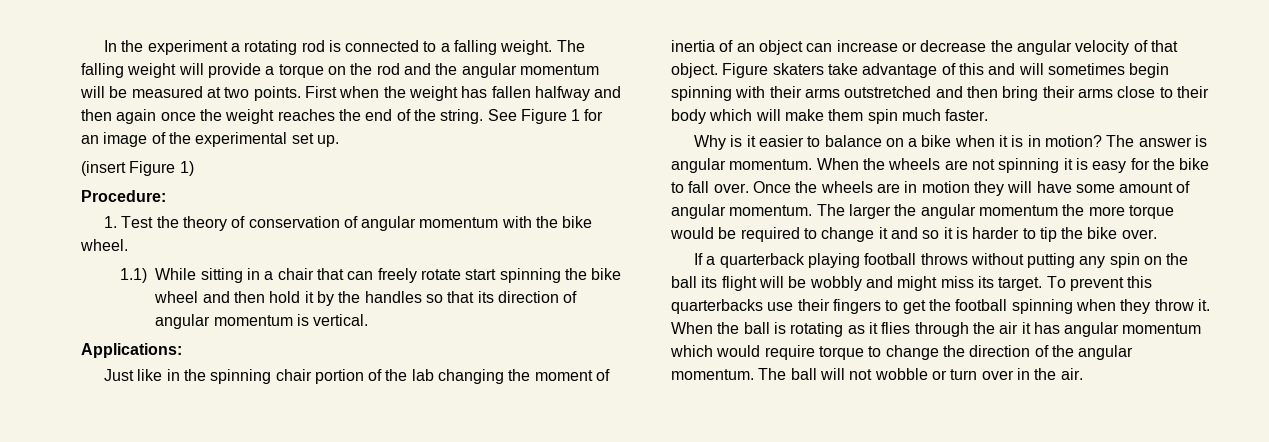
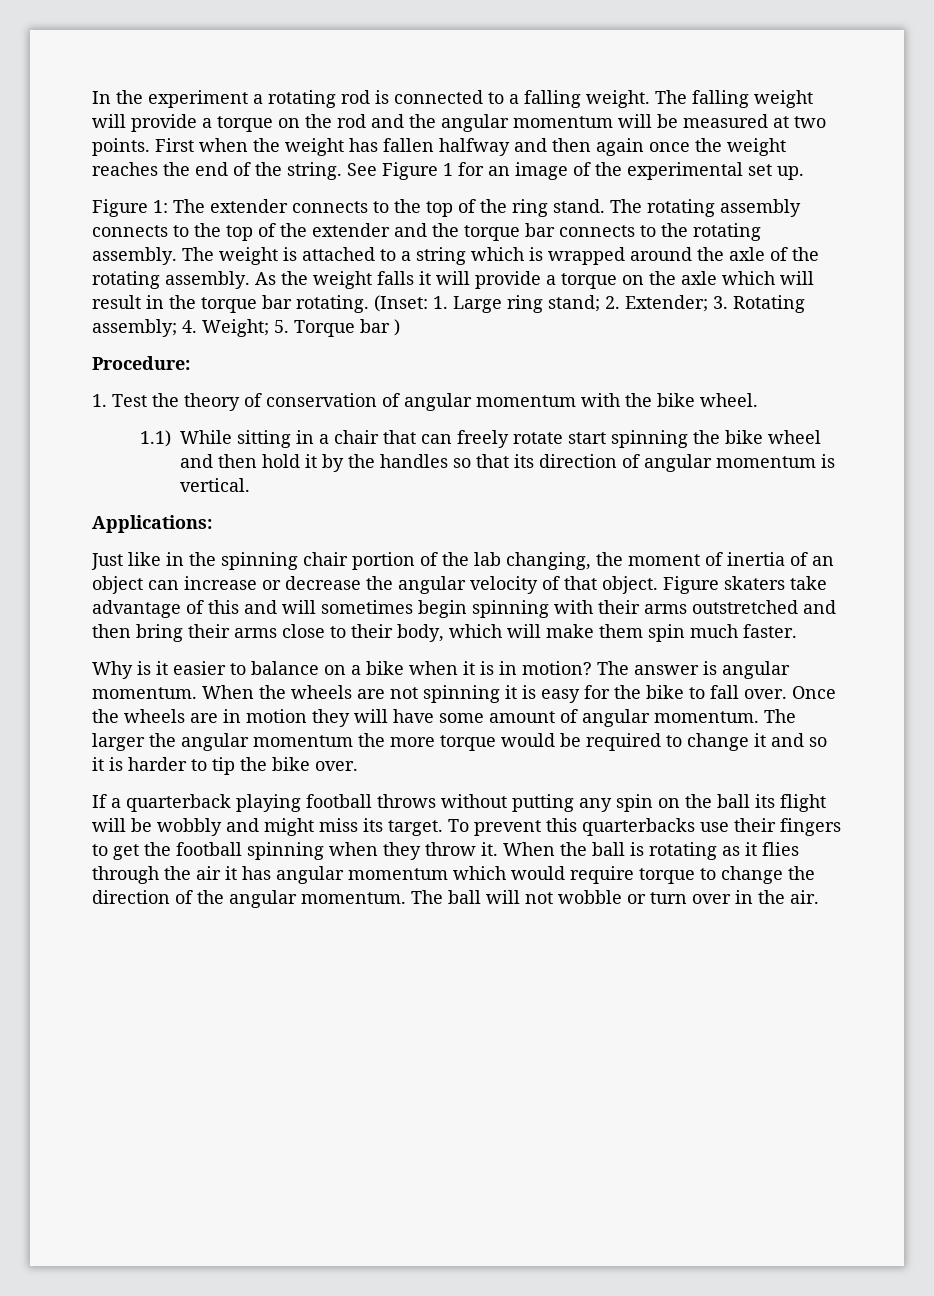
- (insert Figure 1)
+ Figure 1: The extender connects to the top of the ring stand. The rotating assembly connects to the top of the extender and the torque bar connects to the rotating assembly. The weight is attached to a string which is wrapped around the axle of the rotating assembly. As the weight falls it will provide a torque on the axle which will result in the torque bar rotating. (Inset: 1. Large ring stand; 2. Extender; 3. Rotating assembly; 4. Weight; 5. Torque bar )
- Just like in the spinning chair portion of the lab changing the moment of inertia of an object can increase or decrease the angular velocity of that object.
+ Just like in the spinning chair portion of the lab changing, the moment of inertia of an object can increase or decrease the angular velocity of that object.
- Figure skaters take advantage of this and will sometimes begin spinning with their arms outstretched and then bring their arms close to their body which will make them spin much faster.
+ Figure skaters take advantage of this and will sometimes begin spinning with their arms outstretched and then bring their arms close to their body, which will make them spin much faster.

